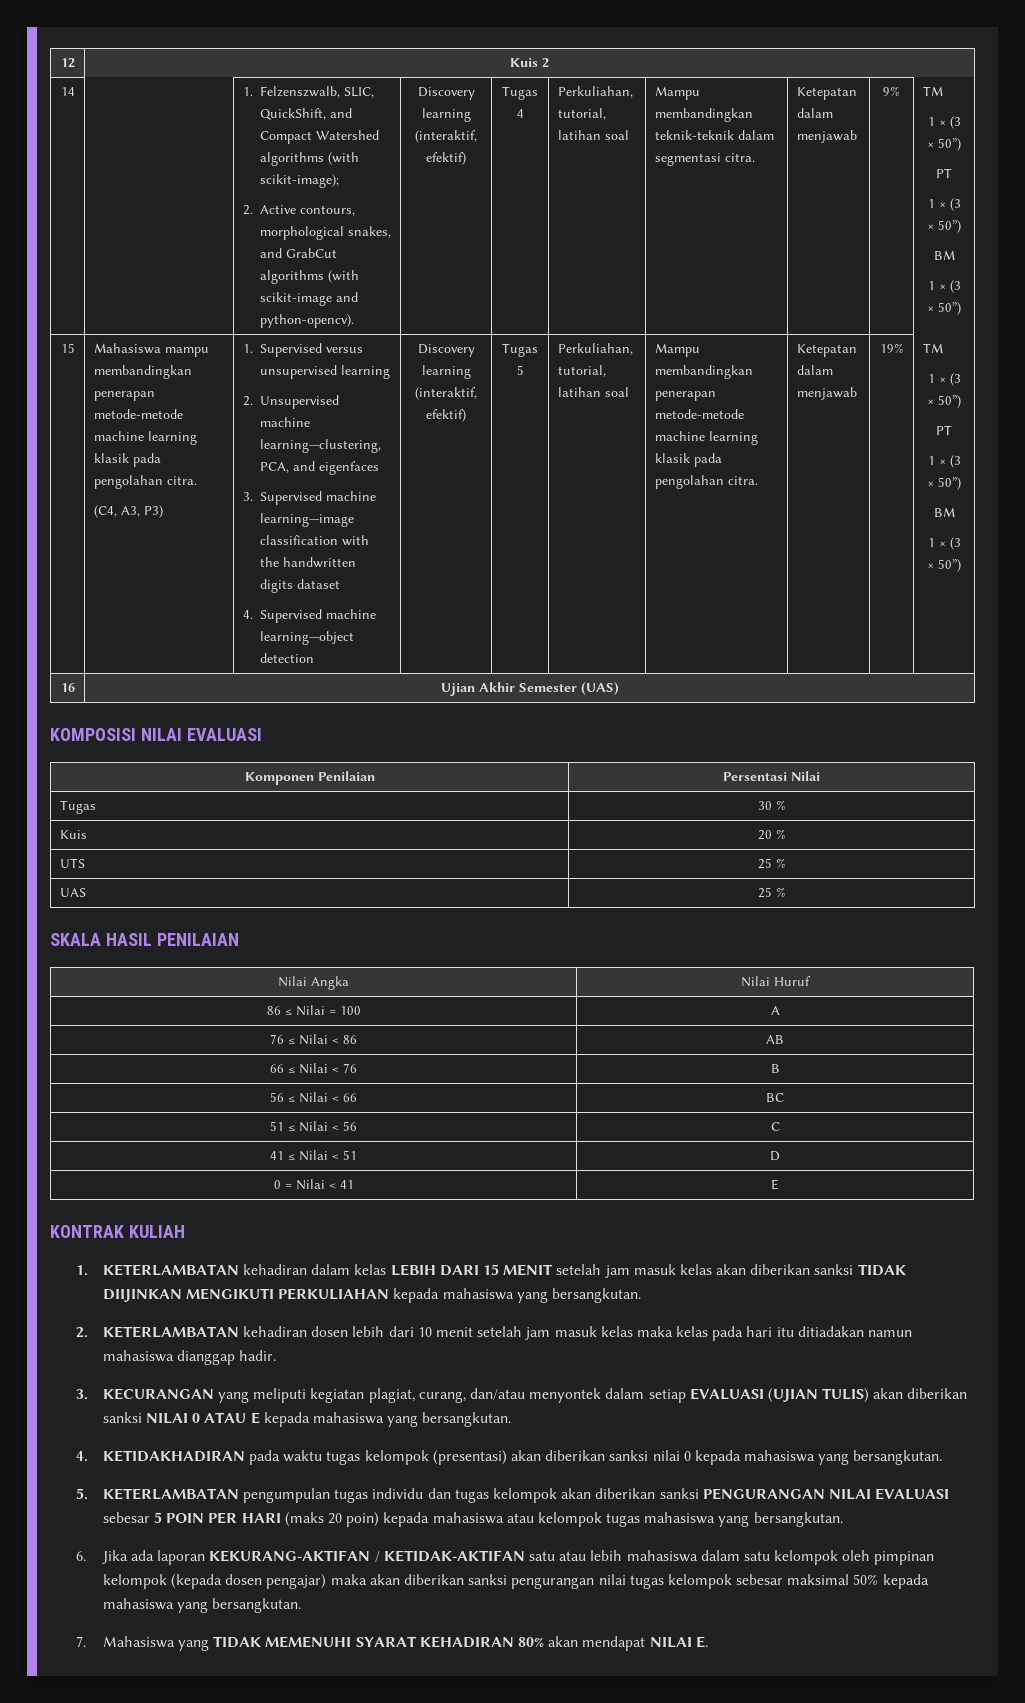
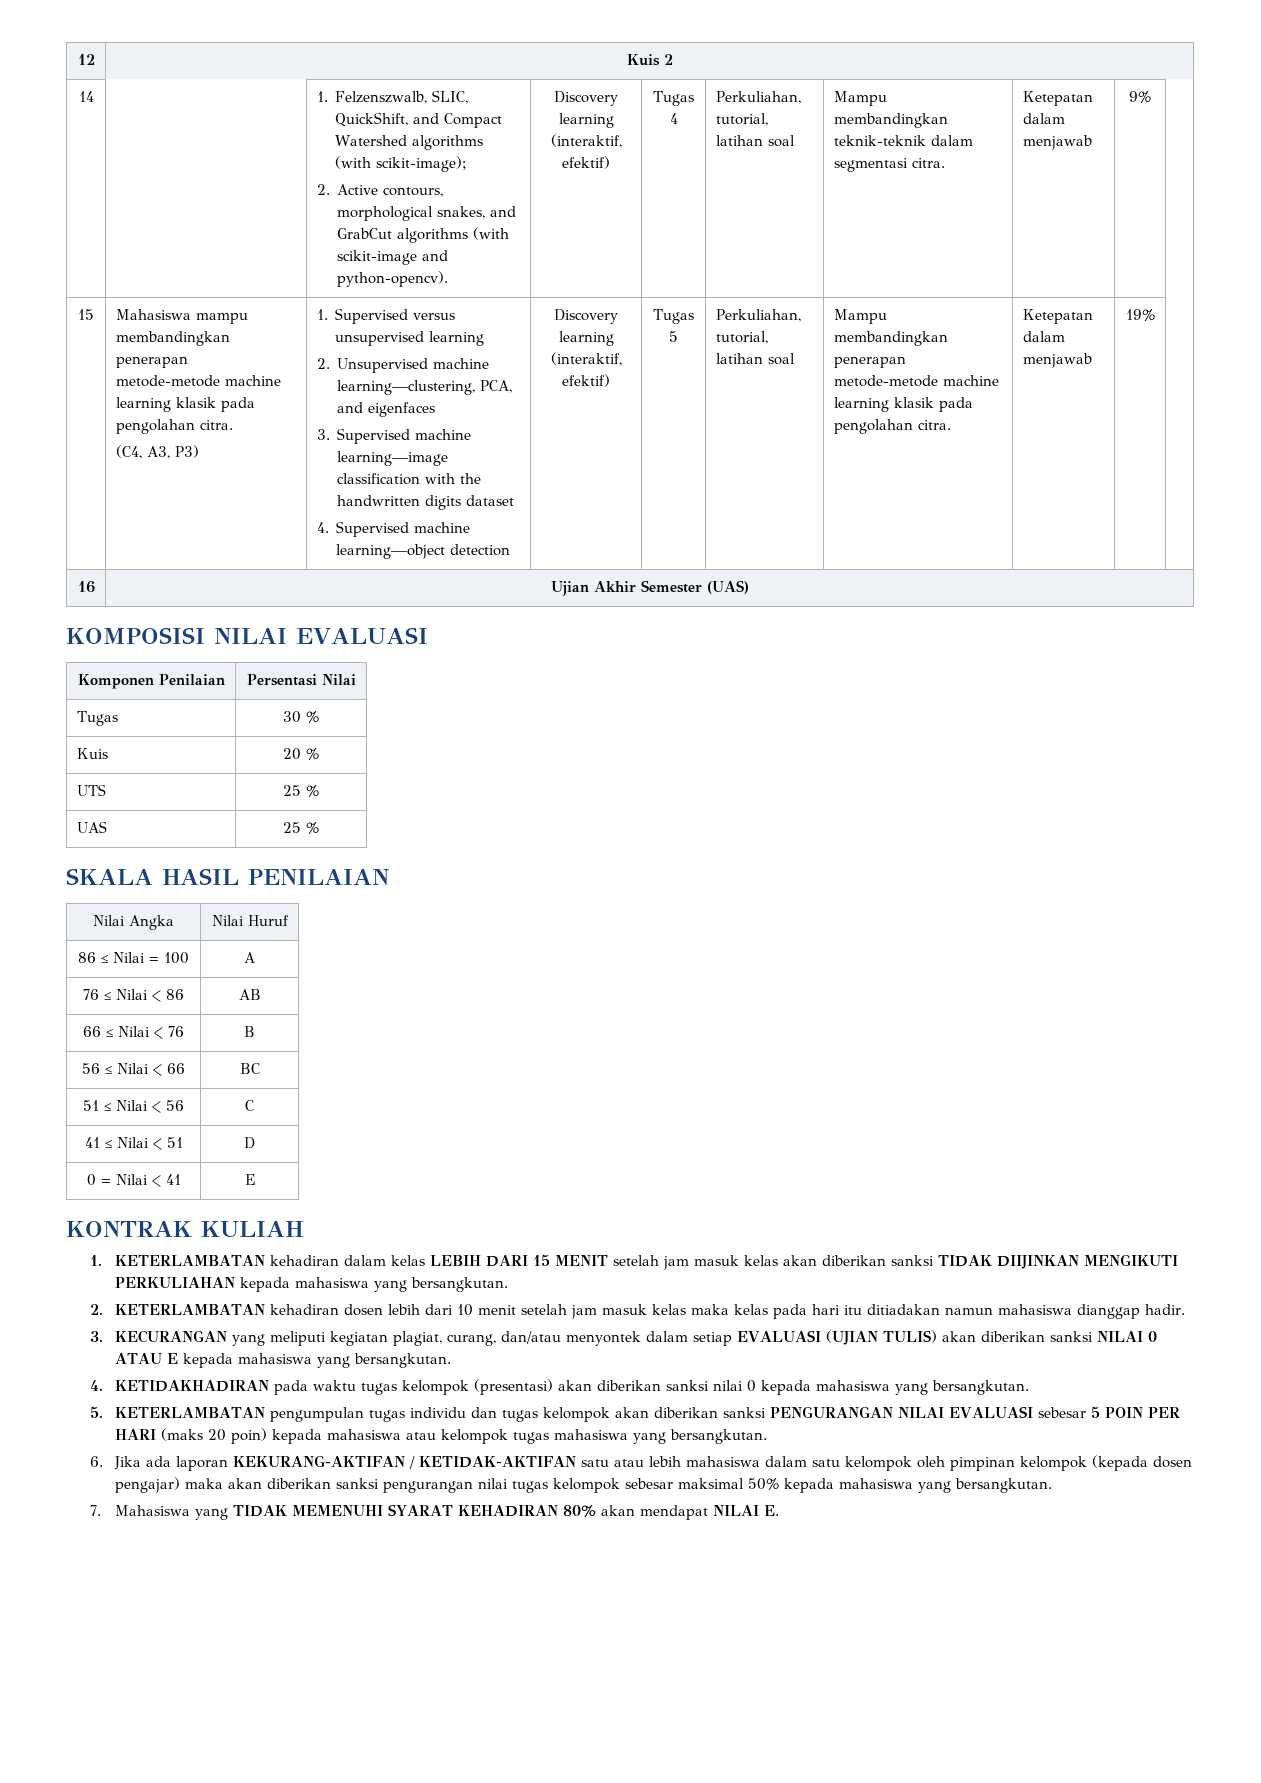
- 9% | TM
- 1 × (3 × 50”)
- PT
- 1 × (3 × 50”)
- BM
- 1 × (3 × 50”)
+ 9%
- 19% | TM
- 1 × (3 × 50”)
- PT
- 1 × (3 × 50”)
- BM
- 1 × (3 × 50”)
+ 19%

